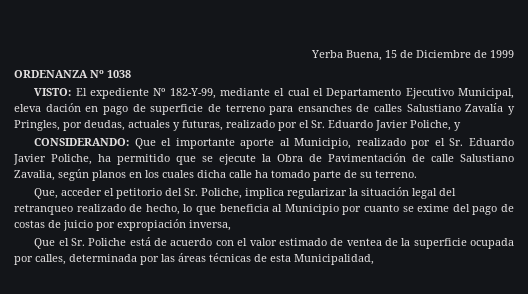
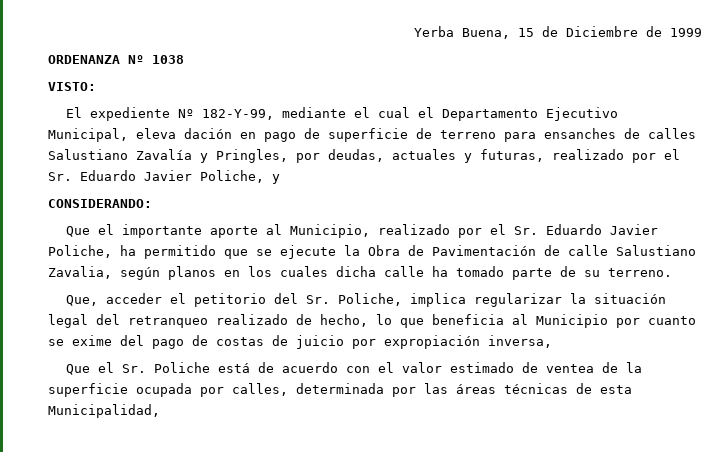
- VISTO: El expediente Nº 182-Y-99, mediante el cual el Departamento Ejecutivo Municipal, eleva dación en pago de superficie de terreno para ensanches de calles Salustiano Zavalía y Pringles, por deudas, actuales y futuras, realizado por el Sr. Eduardo Javier Poliche, y
+ VISTO:
+ El expediente Nº 182-Y-99, mediante el cual el Departamento Ejecutivo Municipal, eleva dación en pago de superficie de terreno para ensanches de calles Salustiano Zavalía y Pringles, por deudas, actuales y futuras, realizado por el Sr. Eduardo Javier Poliche, y
- CONSIDERANDO: Que el importante aporte al Municipio, realizado por el Sr. Eduardo Javier Poliche, ha permitido que se ejecute la Obra de Pavimentación de calle Salustiano Zavalia, según planos en los cuales dicha calle ha tomado parte de su terreno.
+ CONSIDERANDO:
+ Que el importante aporte al Municipio, realizado por el Sr. Eduardo Javier Poliche, ha permitido que se ejecute la Obra de Pavimentación de calle Salustiano Zavalia, según planos en los cuales dicha calle ha tomado parte de su terreno.

